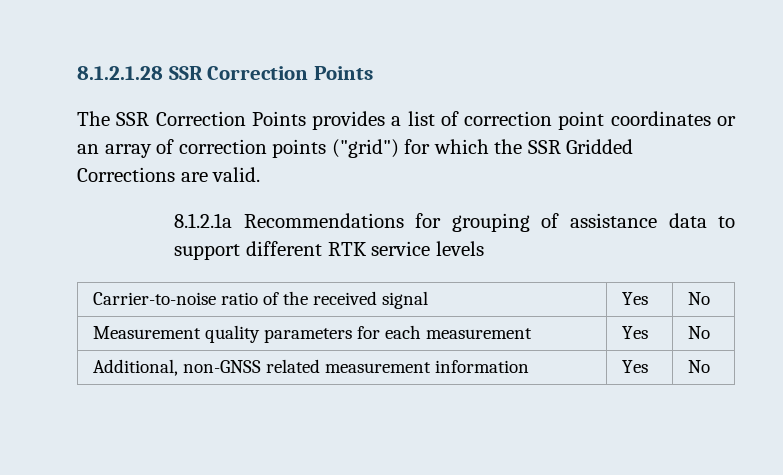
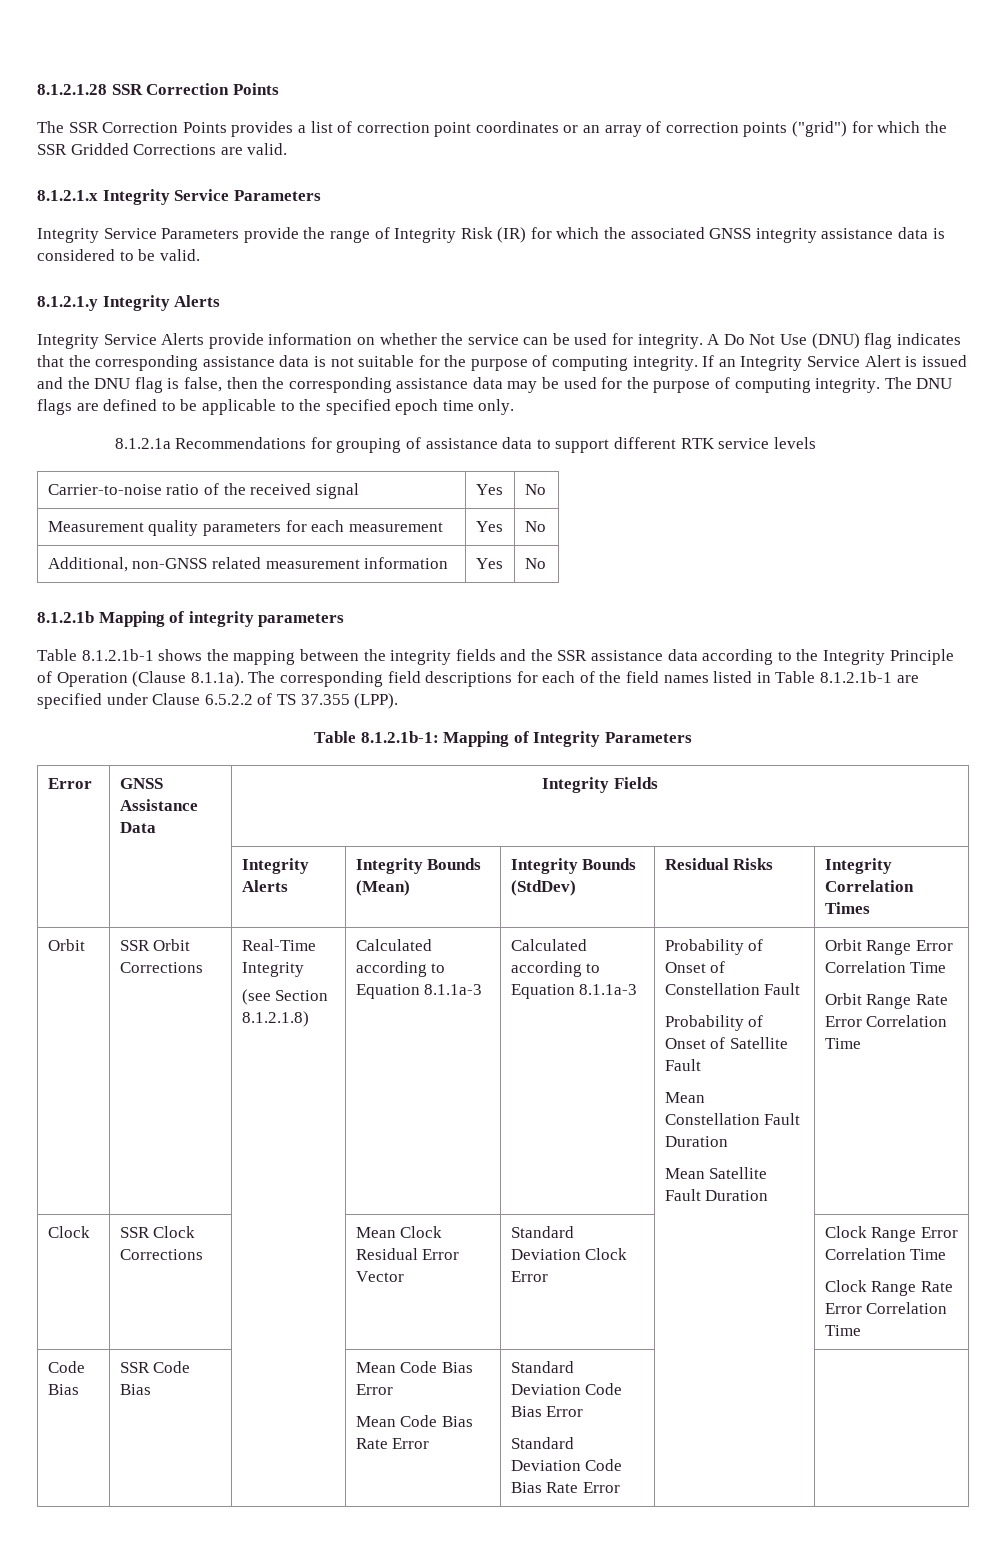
+ 8.1.2.1.x Integrity Service Parameters
+ Integrity Service Parameters provide the range of Integrity Risk (IR) for which the associated GNSS integrity assistance data is considered to be valid.
+ 8.1.2.1.y Integrity Alerts
+ Integrity Service Alerts provide information on whether the service can be used for integrity. A Do Not Use (DNU) flag indicates that the corresponding assistance data is not suitable for the purpose of computing integrity. If an Integrity Service Alert is issued and the DNU flag is false, then the corresponding assistance data may be used for the purpose of computing integrity. The DNU flags are defined to be applicable to the specified epoch time only.
+ 8.1.2.1b Mapping of integrity parameters
+ Table 8.1.2.1b-1 shows the mapping between the integrity fields and the SSR assistance data according to the Integrity Principle of Operation (Clause 8.1.1a). The corresponding field descriptions for each of the field names listed in Table 8.1.2.1b-1 are specified under Clause 6.5.2.2 of TS 37.355 (LPP).
+ Table 8.1.2.1b-1: Mapping of Integrity Parameters
+ Error | GNSS Assistance Data | Integrity Fields
+ | | Integrity Alerts | Integrity Bounds (Mean) | Integrity Bounds (StdDev) | Residual Risks | Integrity Correlation Times
+ Orbit | SSR Orbit Corrections | Real-Time Integrity
+ (see Section 8.1.2.1.8) | Calculated according to Equation 8.1.1a-3 | Calculated according to Equation 8.1.1a-3 | Probability of Onset of Constellation Fault
+ Probability of Onset of Satellite Fault
+ Mean Constellation Fault Duration
+ Mean Satellite Fault Duration | Orbit Range Error Correlation Time
+ Orbit Range Rate Error Correlation Time
+ Clock | SSR Clock Corrections | | Mean Clock Residual Error Vector | Standard Deviation Clock Error | | Clock Range Error Correlation Time
+ Clock Range Rate Error Correlation Time
+ Code Bias | SSR Code Bias | | Mean Code Bias Error
+ Mean Code Bias Rate Error | Standard Deviation Code Bias Error
+ Standard Deviation Code Bias Rate Error | |

